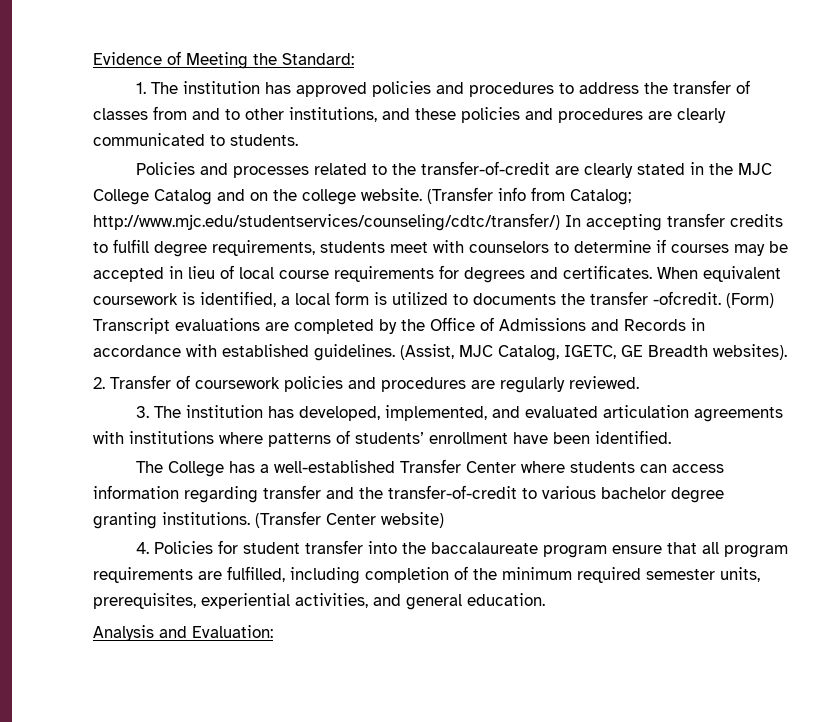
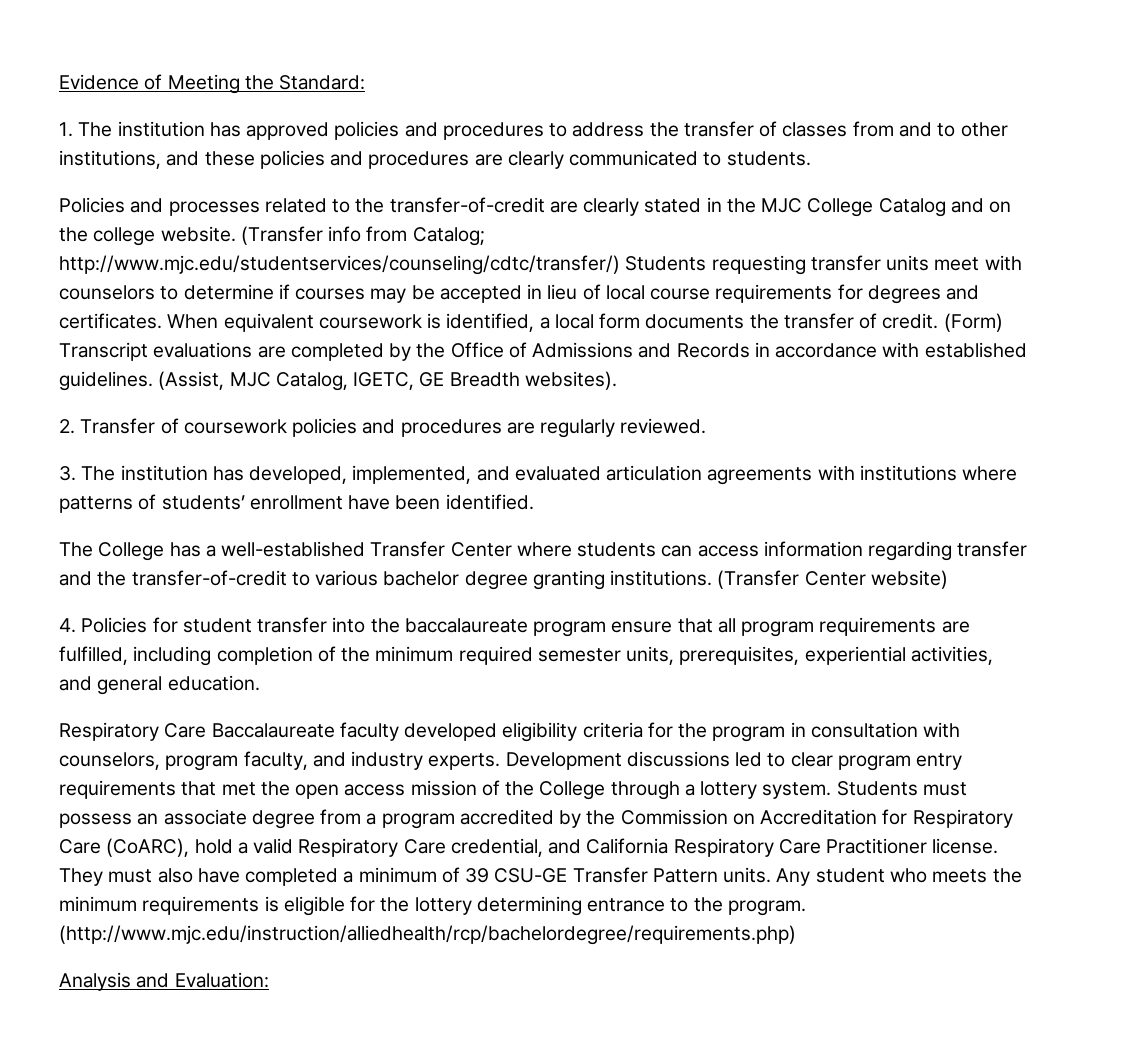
- (Transfer info from Catalog; http://www.mjc.edu/studentservices/counseling/cdtc/transfer/) In accepting transfer credits to fulfill degree requirements, students meet with counselors to determine if courses may be accepted in lieu of local course requirements for degrees and certificates.
+ (Transfer info from Catalog; http://www.mjc.edu/studentservices/counseling/cdtc/transfer/) Students requesting transfer units meet with counselors to determine if courses may be accepted in lieu of local course requirements for degrees and certificates.
- When equivalent coursework is identified, a local form is utilized to documents the transfer -ofcredit.
+ When equivalent coursework is identified, a local form documents the transfer of credit.
+ Respiratory Care Baccalaureate faculty developed eligibility criteria for the program in consultation with counselors, program faculty, and industry experts. Development discussions led to clear program entry requirements that met the open access mission of the College through a lottery system. Students must possess an associate degree from a program accredited by the Commission on Accreditation for Respiratory Care (CoARC), hold a valid Respiratory Care credential, and California Respiratory Care Practitioner license. They must also have completed a minimum of 39 CSU-GE Transfer Pattern units. Any student who meets the minimum requirements is eligible for the lottery determining entrance to the program. (http://www.mjc.edu/instruction/alliedhealth/rcp/bachelordegree/requirements.php)

